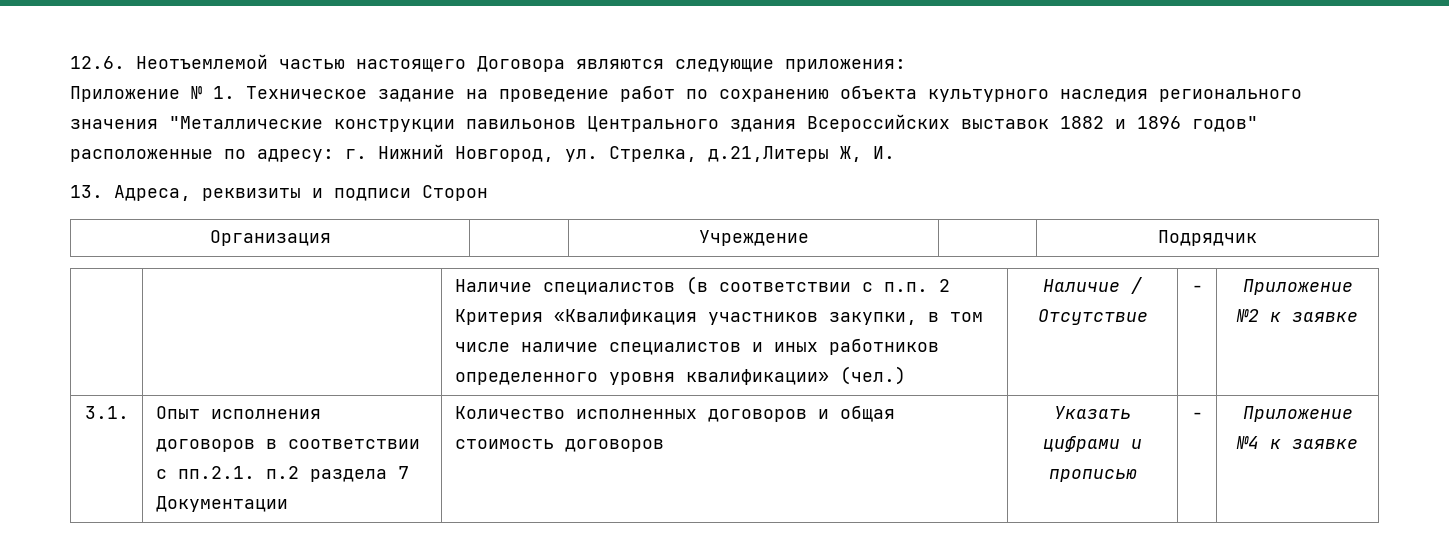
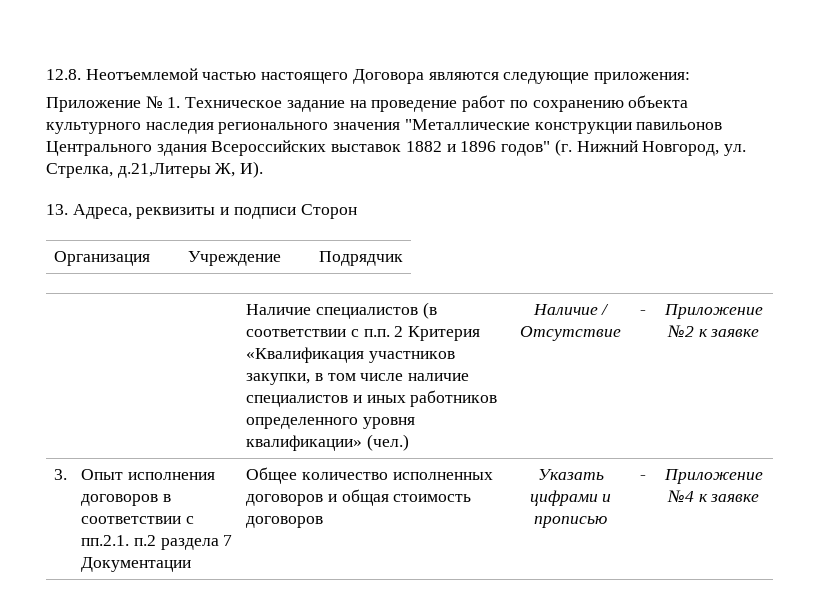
- 12.6. Неотъемлемой частью настоящего Договора являются следующие приложения:
+ 12.8. Неотъемлемой частью настоящего Договора являются следующие приложения:
- Приложение № 1. Техническое задание на проведение работ по сохранению объекта культурного наследия регионального значения "Металлические конструкции павильонов Центрального здания Всероссийских выставок 1882 и 1896 годов" расположенные по адресу: г. Нижний Новгород, ул. Стрелка, д.21,Литеры Ж, И.
+ Приложение № 1. Техническое задание на проведение работ по сохранению объекта культурного наследия регионального значения "Металлические конструкции павильонов Центрального здания Всероссийских выставок 1882 и 1896 годов" (г. Нижний Новгород, ул. Стрелка, д.21,Литеры Ж, И).
- 3.1. | Опыт исполнения договоров в соответствии с пп.2.1. п.2 раздела 7 Документации | Количество исполненных договоров и общая стоимость договоров | Указать цифрами и прописью | - | Приложение №4 к заявке
+ 3. | Опыт исполнения договоров в соответствии с пп.2.1. п.2 раздела 7 Документации | Общее количество исполненных договоров и общая стоимость договоров | Указать цифрами и прописью | - | Приложение №4 к заявке

